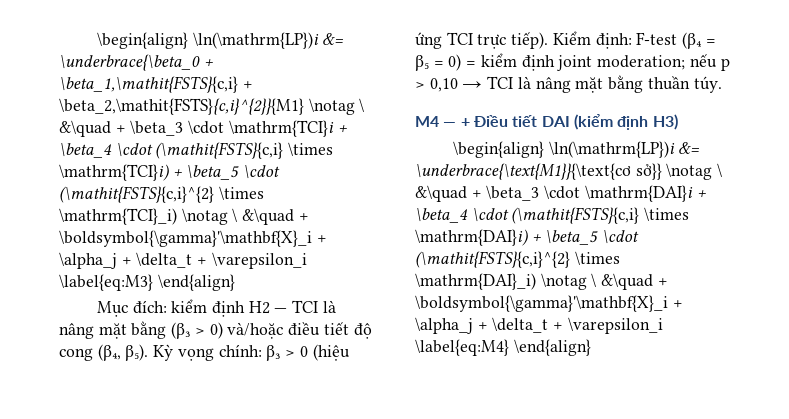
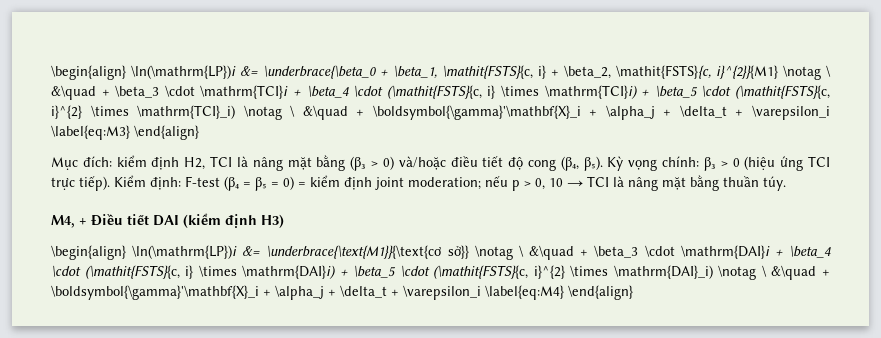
- \begin{align} \ln(\mathrm{LP})i &= \underbrace{\beta_0 + \beta_1,\mathit{FSTS}{c,i} + \beta_2,\mathit{FSTS}{c,i}^{2}}{M1} \notag \ &\quad + \beta_3 \cdot \mathrm{TCI}i + \beta_4 \cdot (\mathit{FSTS}{c,i} \times \mathrm{TCI}i) + \beta_5 \cdot (\mathit{FSTS}{c,i}^{2} \times \mathrm{TCI}_i) \notag \ &\quad + \boldsymbol{\gamma}'\mathbf{X}_i + \alpha_j + \delta_t + \varepsilon_i \label{eq:M3} \end{align}
+ \begin{align} \ln(\mathrm{LP})i &= \underbrace{\beta_0 + \beta_1, \mathit{FSTS}{c, i} + \beta_2, \mathit{FSTS}{c, i}^{2}}{M1} \notag \ &\quad + \beta_3 \cdot \mathrm{TCI}i + \beta_4 \cdot (\mathit{FSTS}{c, i} \times \mathrm{TCI}i) + \beta_5 \cdot (\mathit{FSTS}{c, i}^{2} \times \mathrm{TCI}_i) \notag \ &\quad + \boldsymbol{\gamma}'\mathbf{X}_i + \alpha_j + \delta_t + \varepsilon_i \label{eq:M3} \end{align}
- Mục đích: kiểm định H2 — TCI là nâng mặt bằng (β₃ > 0) và/hoặc điều tiết độ cong (β₄, β₅).
+ Mục đích: kiểm định H2, TCI là nâng mặt bằng (β₃ > 0) và/hoặc điều tiết độ cong (β₄, β₅).
- Kiểm định: F-test (β₄ = β₅ = 0) = kiểm định joint moderation; nếu p > 0,10 → TCI là nâng mặt bằng thuần túy.
+ Kiểm định: F-test (β₄ = β₅ = 0) = kiểm định joint moderation; nếu p > 0, 10 → TCI là nâng mặt bằng thuần túy.
- M4 — + Điều tiết DAI (kiểm định H3)
+ M4, + Điều tiết DAI (kiểm định H3)
- \begin{align} \ln(\mathrm{LP})i &= \underbrace{\text{M1}}{\text{cơ sở}} \notag \ &\quad + \beta_3 \cdot \mathrm{DAI}i + \beta_4 \cdot (\mathit{FSTS}{c,i} \times \mathrm{DAI}i) + \beta_5 \cdot (\mathit{FSTS}{c,i}^{2} \times \mathrm{DAI}_i) \notag \ &\quad + \boldsymbol{\gamma}'\mathbf{X}_i + \alpha_j + \delta_t + \varepsilon_i \label{eq:M4} \end{align}
+ \begin{align} \ln(\mathrm{LP})i &= \underbrace{\text{M1}}{\text{cơ sở}} \notag \ &\quad + \beta_3 \cdot \mathrm{DAI}i + \beta_4 \cdot (\mathit{FSTS}{c, i} \times \mathrm{DAI}i) + \beta_5 \cdot (\mathit{FSTS}{c, i}^{2} \times \mathrm{DAI}_i) \notag \ &\quad + \boldsymbol{\gamma}'\mathbf{X}_i + \alpha_j + \delta_t + \varepsilon_i \label{eq:M4} \end{align}

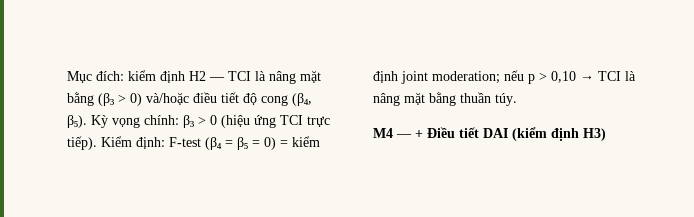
- \begin{align} \ln(\mathrm{LP})i &= \underbrace{\beta_0 + \beta_1, \mathit{FSTS}{c, i} + \beta_2, \mathit{FSTS}{c, i}^{2}}{M1} \notag \ &\quad + \beta_3 \cdot \mathrm{TCI}i + \beta_4 \cdot (\mathit{FSTS}{c, i} \times \mathrm{TCI}i) + \beta_5 \cdot (\mathit{FSTS}{c, i}^{2} \times \mathrm{TCI}_i) \notag \ &\quad + \boldsymbol{\gamma}'\mathbf{X}_i + \alpha_j + \delta_t + \varepsilon_i \label{eq:M3} \end{align}
- Mục đích: kiểm định H2, TCI là nâng mặt bằng (β₃ > 0) và/hoặc điều tiết độ cong (β₄, β₅).
+ Mục đích: kiểm định H2 — TCI là nâng mặt bằng (β₃ > 0) và/hoặc điều tiết độ cong (β₄, β₅).
- Kiểm định: F-test (β₄ = β₅ = 0) = kiểm định joint moderation; nếu p > 0, 10 → TCI là nâng mặt bằng thuần túy.
+ Kiểm định: F-test (β₄ = β₅ = 0) = kiểm định joint moderation; nếu p > 0,10 → TCI là nâng mặt bằng thuần túy.
- M4, + Điều tiết DAI (kiểm định H3)
+ M4 — + Điều tiết DAI (kiểm định H3)
- \begin{align} \ln(\mathrm{LP})i &= \underbrace{\text{M1}}{\text{cơ sở}} \notag \ &\quad + \beta_3 \cdot \mathrm{DAI}i + \beta_4 \cdot (\mathit{FSTS}{c, i} \times \mathrm{DAI}i) + \beta_5 \cdot (\mathit{FSTS}{c, i}^{2} \times \mathrm{DAI}_i) \notag \ &\quad + \boldsymbol{\gamma}'\mathbf{X}_i + \alpha_j + \delta_t + \varepsilon_i \label{eq:M4} \end{align}

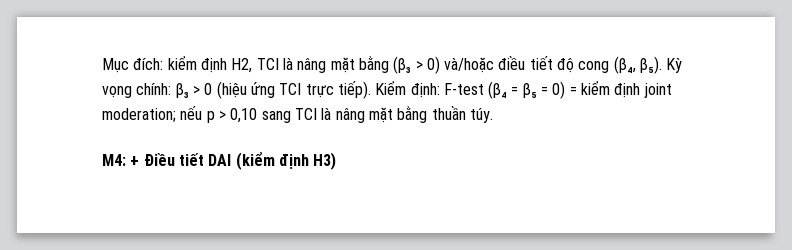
- Mục đích: kiểm định H2 — TCI là nâng mặt bằng (β₃ > 0) và/hoặc điều tiết độ cong (β₄, β₅).
+ Mục đích: kiểm định H2, TCI là nâng mặt bằng (β₃ > 0) và/hoặc điều tiết độ cong (β₄, β₅).
- Kiểm định: F-test (β₄ = β₅ = 0) = kiểm định joint moderation; nếu p > 0,10 → TCI là nâng mặt bằng thuần túy.
+ Kiểm định: F-test (β₄ = β₅ = 0) = kiểm định joint moderation; nếu p > 0,10 sang TCI là nâng mặt bằng thuần túy.
- M4 — + Điều tiết DAI (kiểm định H3)
+ M4: + Điều tiết DAI (kiểm định H3)

